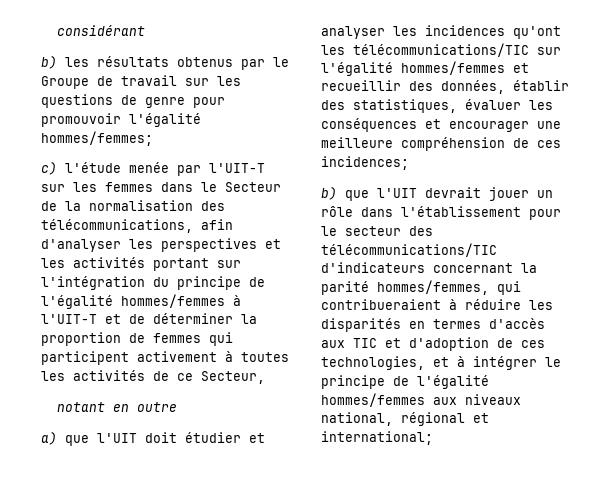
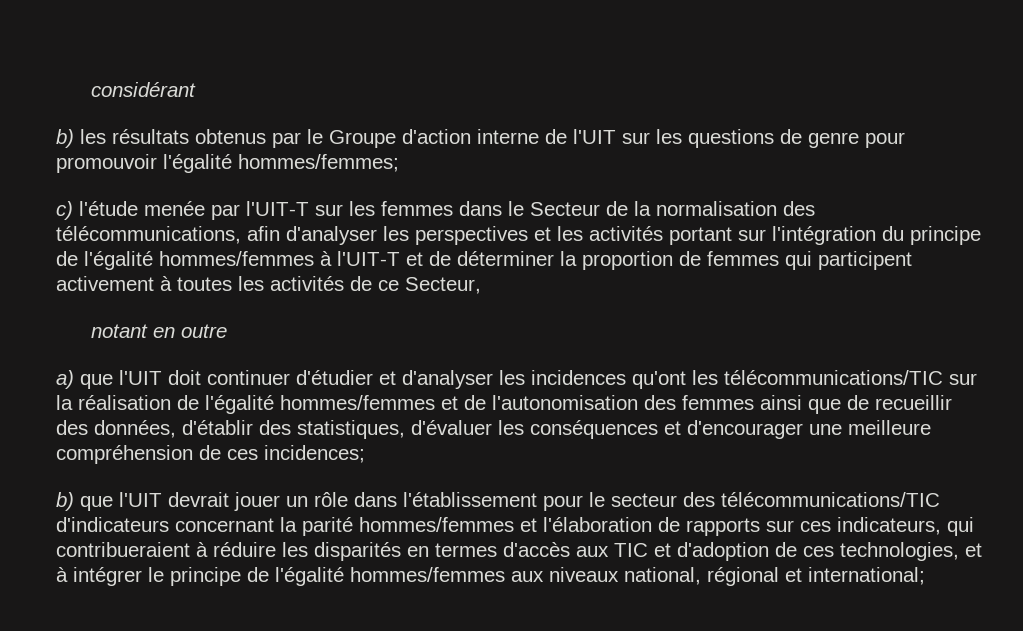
- b) les résultats obtenus par le Groupe de travail sur les questions de genre pour promouvoir l'égalité hommes/femmes;
+ b) les résultats obtenus par le Groupe d'action interne de l'UIT sur les questions de genre pour promouvoir l'égalité hommes/femmes;
- a) que l'UIT doit étudier et analyser les incidences qu'ont les télécommunications/TIC sur l'égalité hommes/femmes et recueillir des données, établir des statistiques, évaluer les conséquences et encourager une meilleure compréhension de ces incidences;
+ a) que l'UIT doit continuer d'étudier et d'analyser les incidences qu'ont les télécommunications/TIC sur la réalisation de l'égalité hommes/femmes et de l'autonomisation des femmes ainsi que de recueillir des données, d'établir des statistiques, d'évaluer les conséquences et d'encourager une meilleure compréhension de ces incidences;
- b) que l'UIT devrait jouer un rôle dans l'établissement pour le secteur des télécommunications/TIC d'indicateurs concernant la parité hommes/femmes, qui contribueraient à réduire les disparités en termes d'accès aux TIC et d'adoption de ces technologies, et à intégrer le principe de l'égalité hommes/femmes aux niveaux national, régional et international;
+ b) que l'UIT devrait jouer un rôle dans l'établissement pour le secteur des télécommunications/TIC d'indicateurs concernant la parité hommes/femmes et l'élaboration de rapports sur ces indicateurs, qui contribueraient à réduire les disparités en termes d'accès aux TIC et d'adoption de ces technologies, et à intégrer le principe de l'égalité hommes/femmes aux niveaux national, régional et international;

